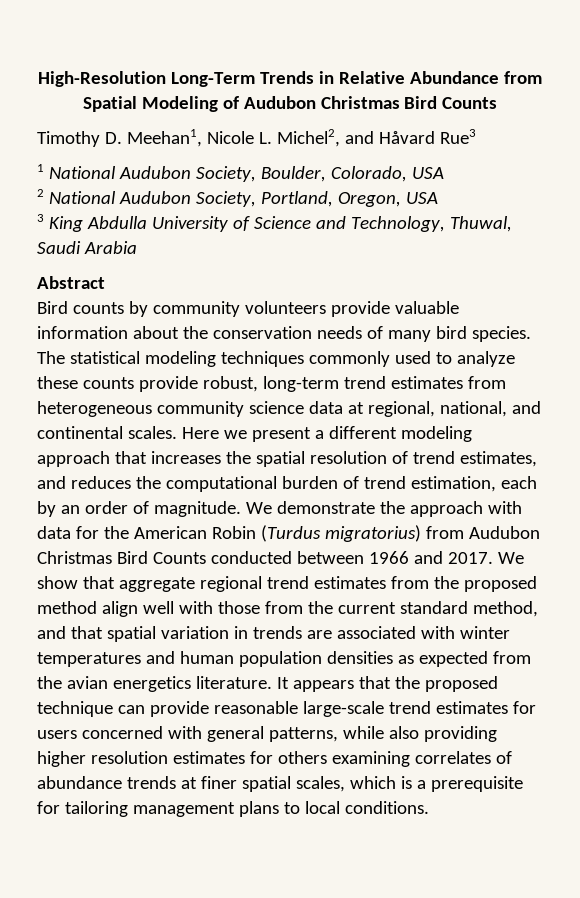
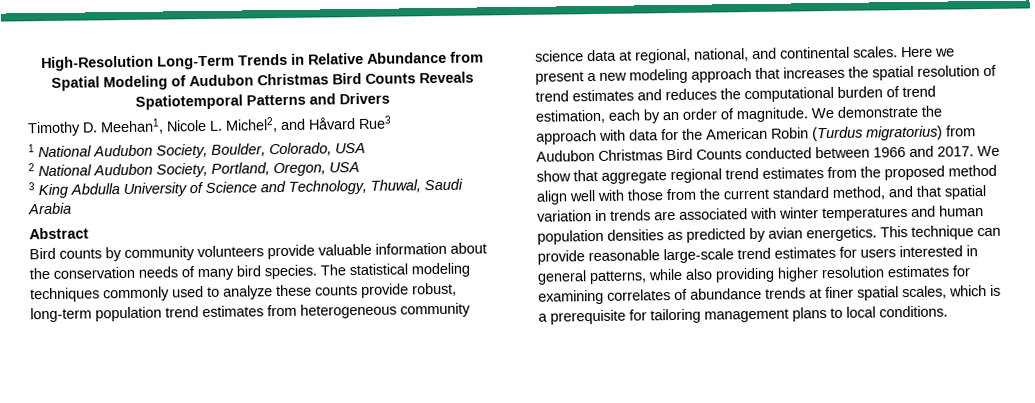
- High-Resolution Long-Term Trends in Relative Abundance from Spatial Modeling of Audubon Christmas Bird Counts
+ High-Resolution Long-Term Trends in Relative Abundance from Spatial Modeling of Audubon Christmas Bird Counts Reveals Spatiotemporal Patterns and Drivers
- The statistical modeling techniques commonly used to analyze these counts provide robust, long-term trend estimates from heterogeneous community science data at regional, national, and continental scales.
+ The statistical modeling techniques commonly used to analyze these counts provide robust, long-term population trend estimates from heterogeneous community science data at regional, national, and continental scales.
- Here we present a different modeling approach that increases the spatial resolution of trend estimates, and reduces the computational burden of trend estimation, each by an order of magnitude.
+ Here we present a new modeling approach that increases the spatial resolution of trend estimates and reduces the computational burden of trend estimation, each by an order of magnitude.
- We show that aggregate regional trend estimates from the proposed method align well with those from the current standard method, and that spatial variation in trends are associated with winter temperatures and human population densities as expected from the avian energetics literature. It appears that the proposed technique can provide reasonable large-scale trend estimates for users concerned with general patterns, while also providing higher resolution estimates for others examining correlates of abundance trends at finer spatial scales, which is a prerequisite for tailoring management plans to local conditions.
+ We show that aggregate regional trend estimates from the proposed method align well with those from the current standard method, and that spatial variation in trends are associated with winter temperatures and human population densities as predicted by avian energetics. This technique can provide reasonable large-scale trend estimates for users interested in general patterns, while also providing higher resolution estimates for examining correlates of abundance trends at finer spatial scales, which is a prerequisite for tailoring management plans to local conditions.

